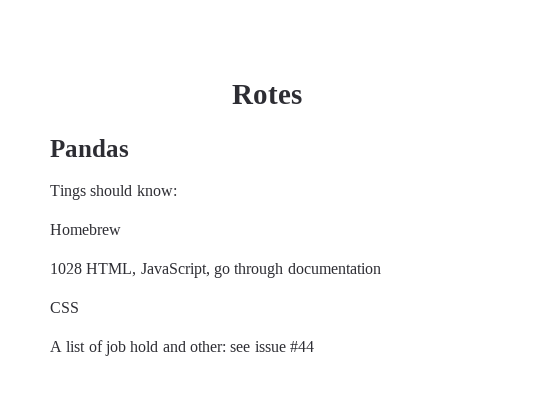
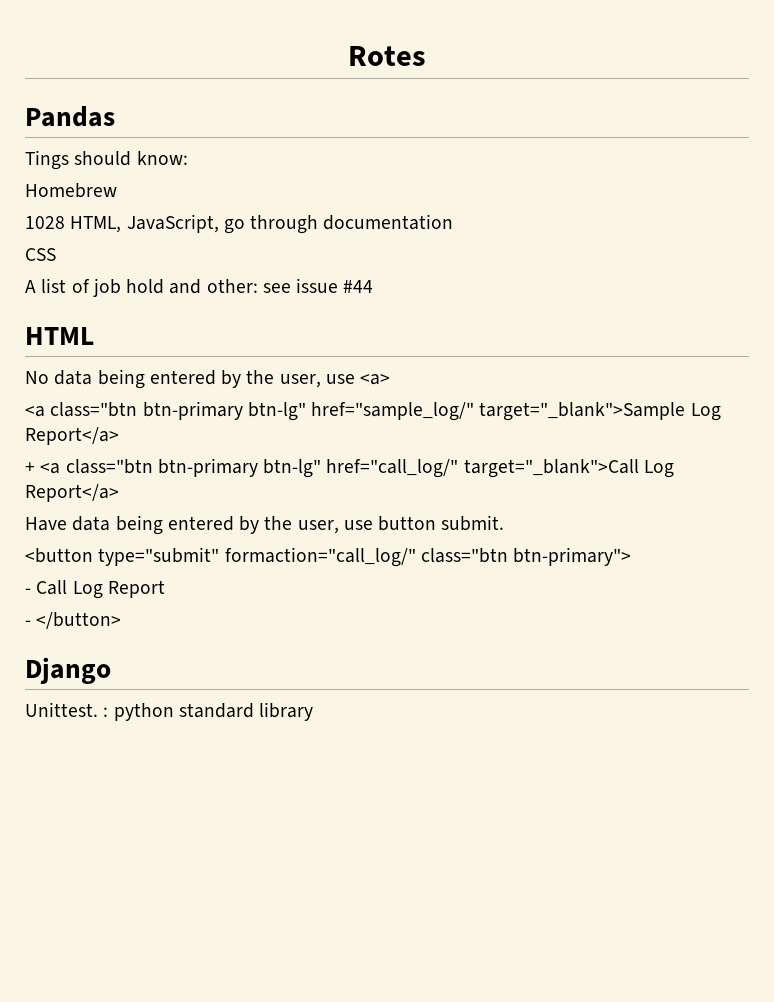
+ HTML
+ No data being entered by the user, use <a>
+ <a class="btn btn-primary btn-lg" href="sample_log/" target="_blank">Sample Log Report</a>
+ + <a class="btn btn-primary btn-lg" href="call_log/" target="_blank">Call Log Report</a>
+ Have data being entered by the user, use button submit.
+ <button type="submit" formaction="call_log/" class="btn btn-primary">
+ - Call Log Report
+ - </button>
+ Django
+ Unittest. : python standard library

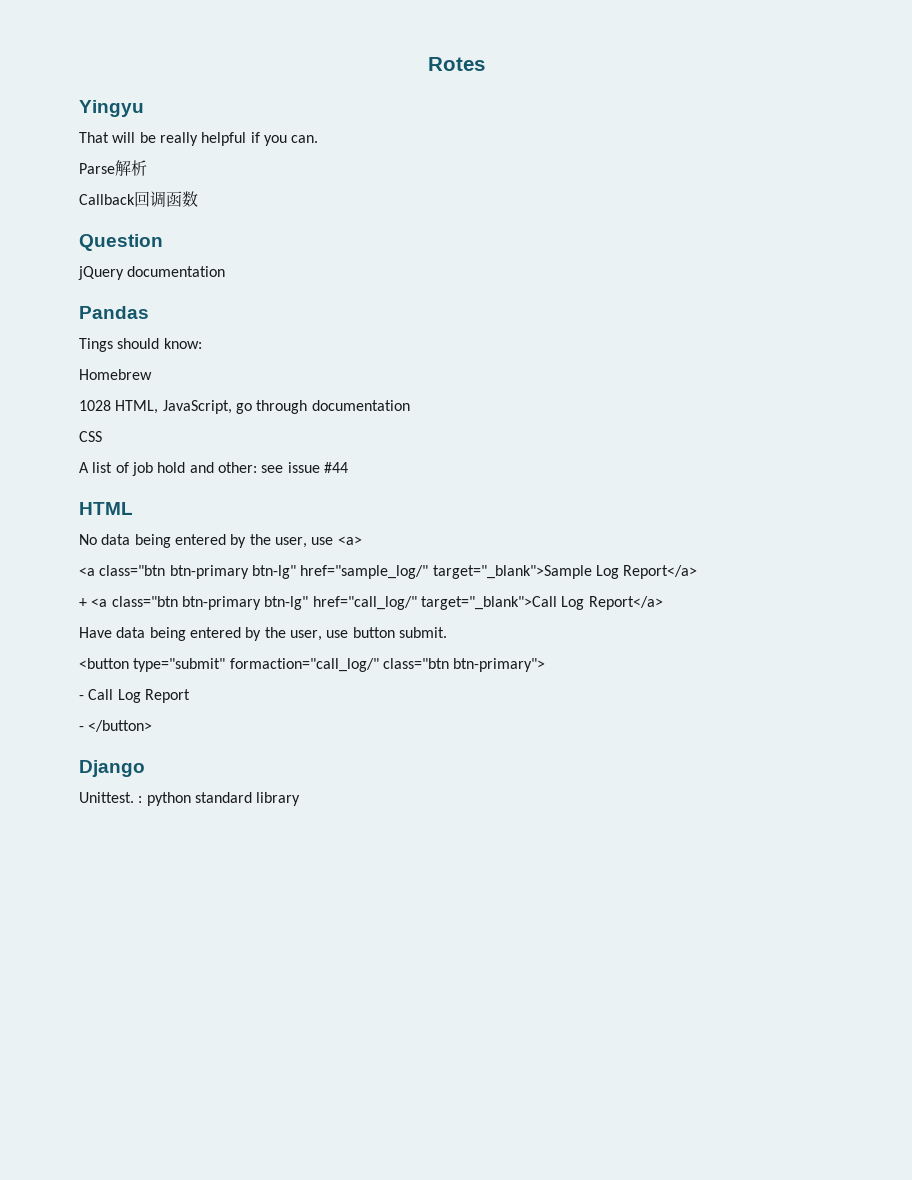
+ Yingyu
+ That will be really helpful if you can.
+ Parse解析
+ Callback回调函数
+ Question
+ jQuery documentation

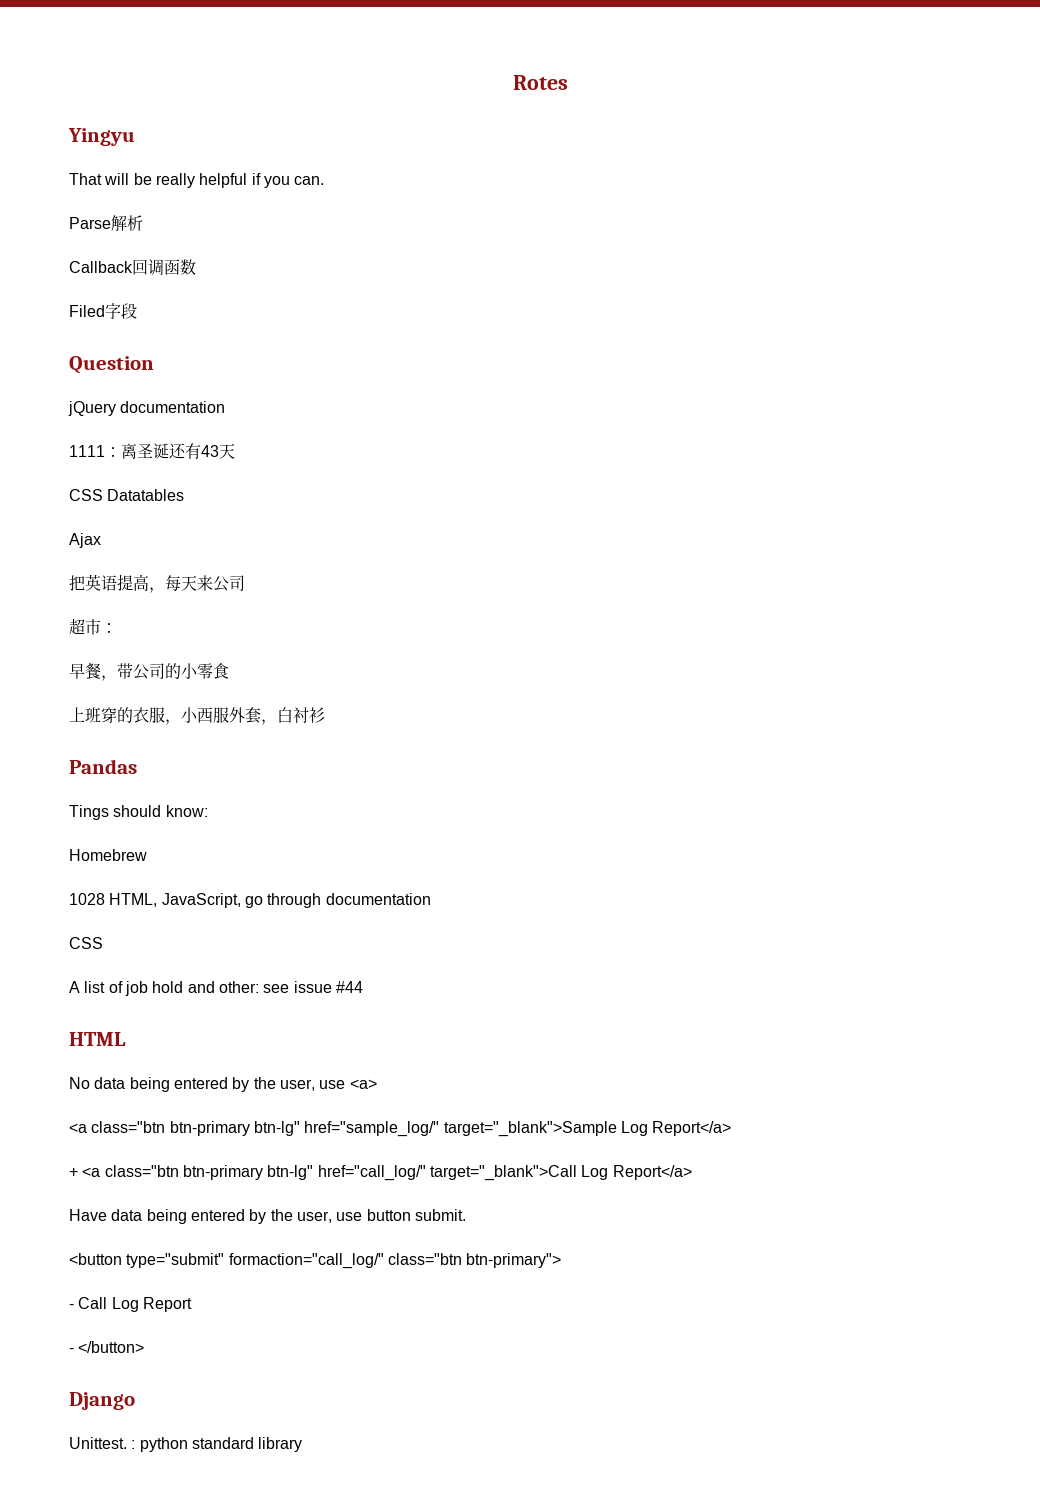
+ Filed字段
+ 1111：离圣诞还有43天
+ CSS Datatables
+ Ajax
+ 把英语提高，每天来公司
+ 超市：
+ 早餐，带公司的小零食
+ 上班穿的衣服，小西服外套，白衬衫

